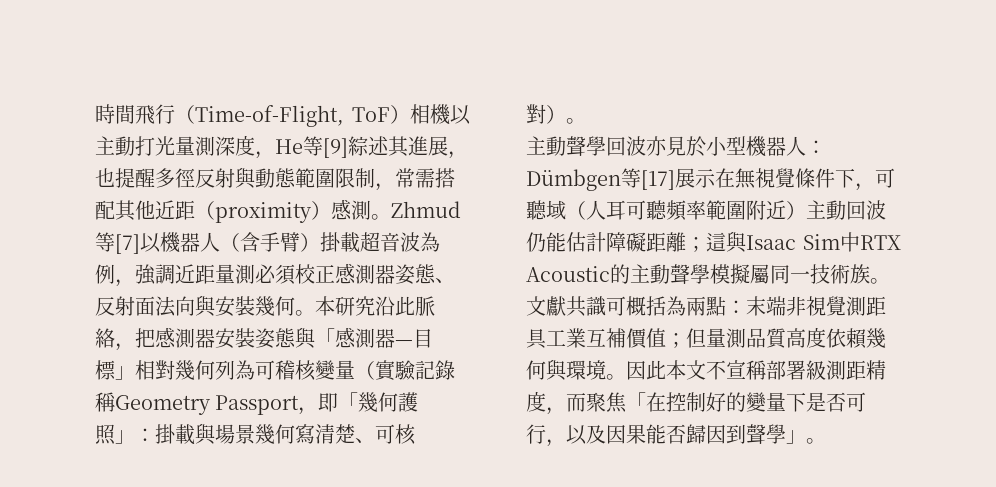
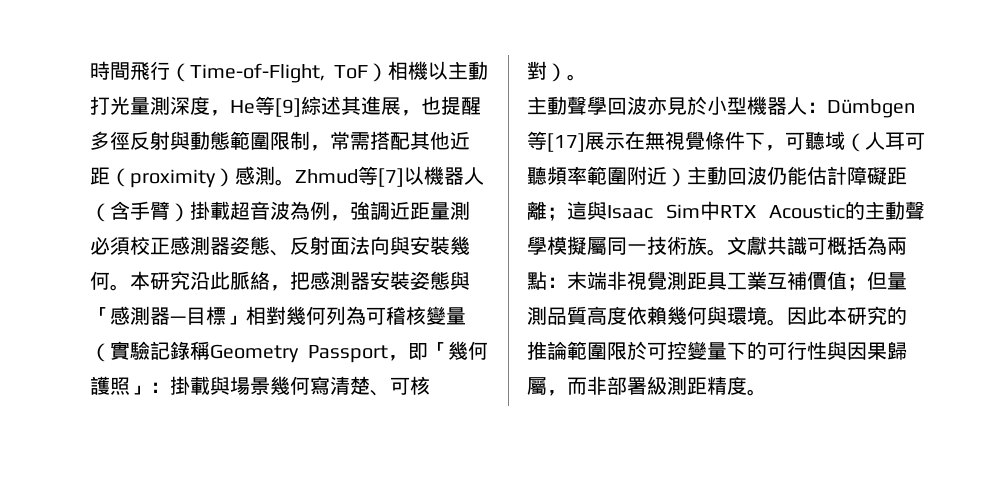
- 因此本文不宣稱部署級測距精度，而聚焦「在控制好的變量下是否可行，以及因果能否歸因到聲學」。
+ 因此本研究的推論範圍限於可控變量下的可行性與因果歸屬，而非部署級測距精度。

